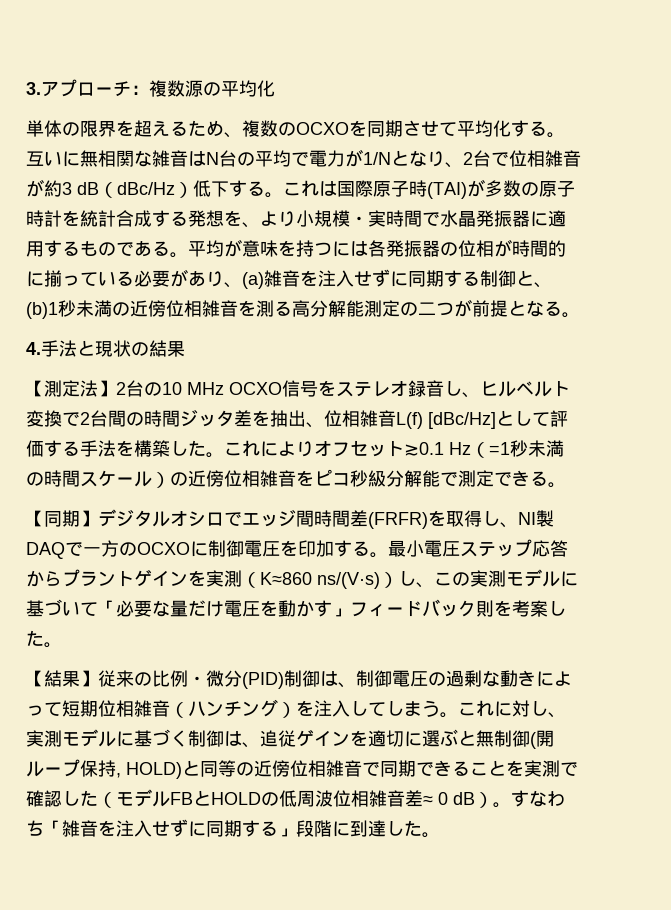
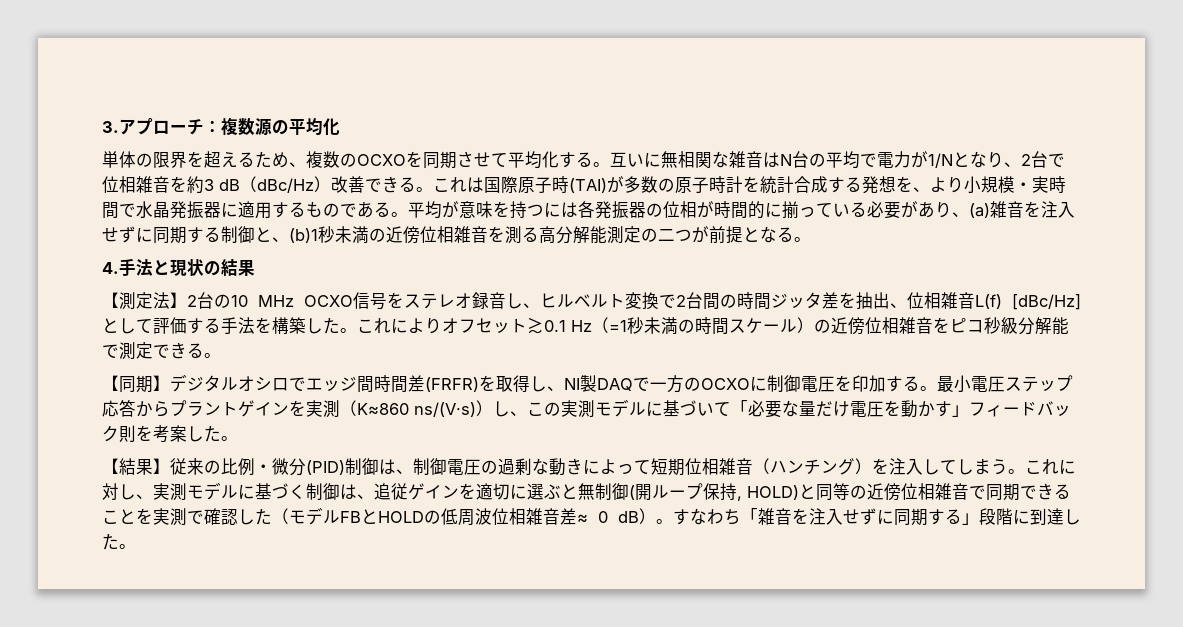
- 互いに無相関な雑音はN台の平均で電力が1/Nとなり、2台で位相雑音が約3 dB（dBc/Hz）低下する。
+ 互いに無相関な雑音はN台の平均で電力が1/Nとなり、2台で位相雑音を約3 dB（dBc/Hz）改善できる。

